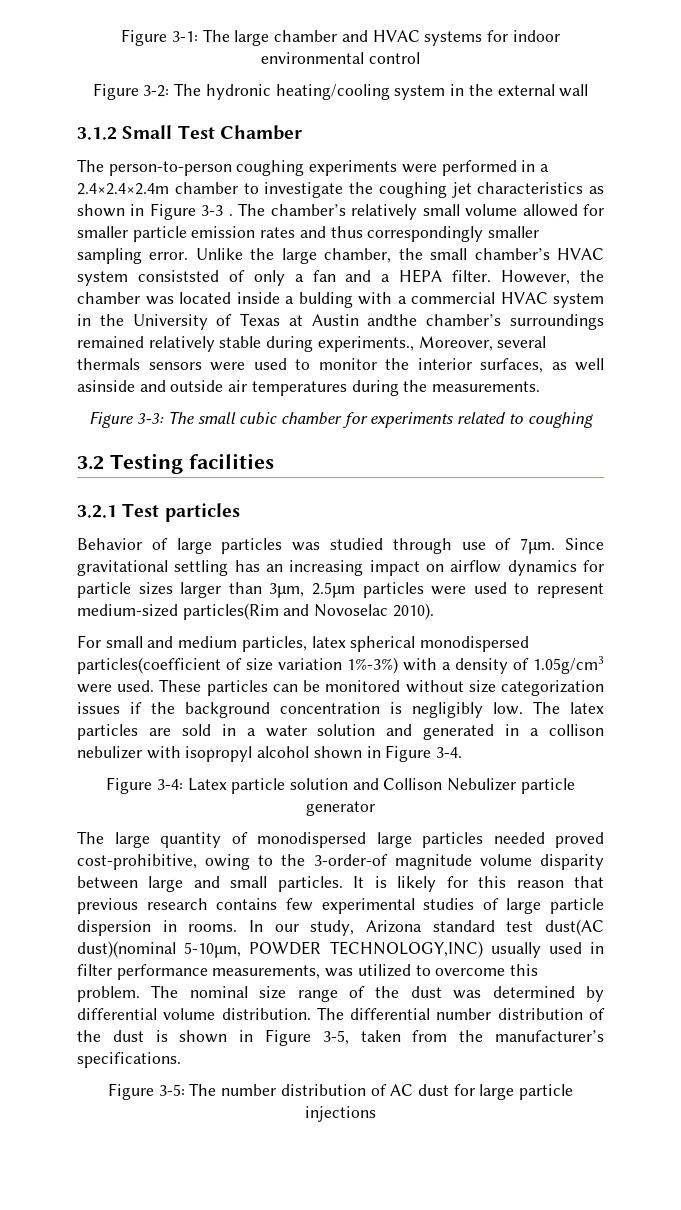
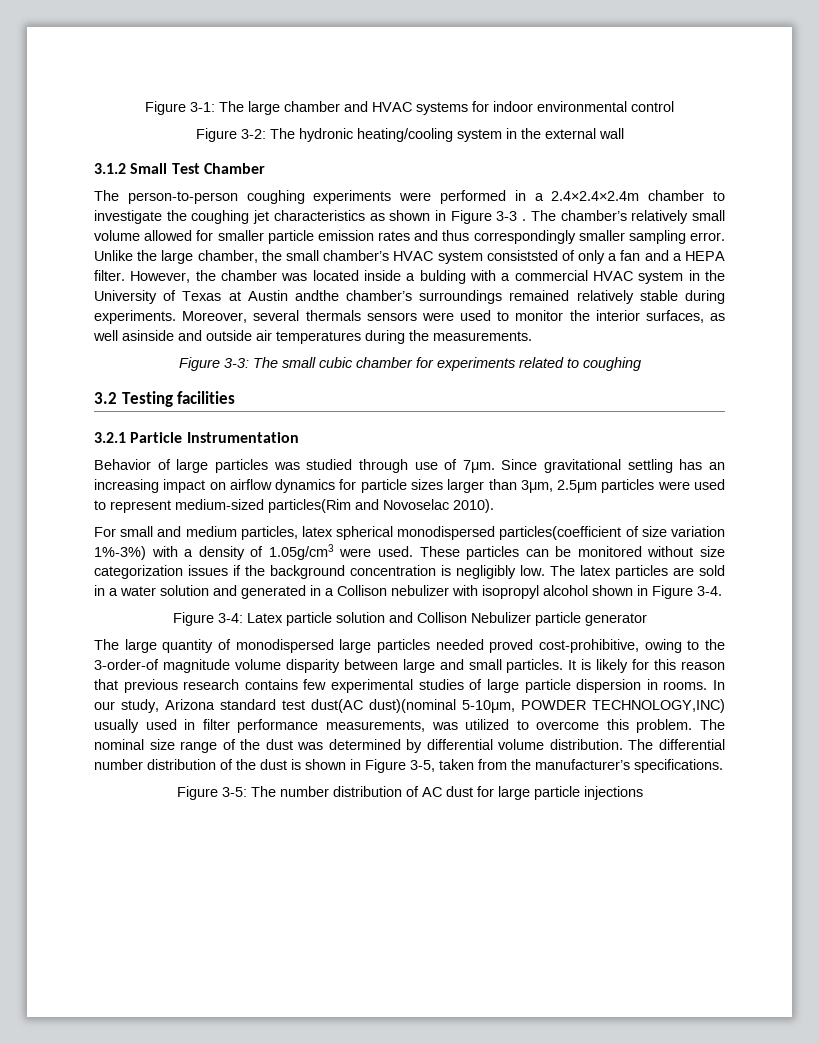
- However, the chamber was located inside a bulding with a commercial HVAC system in the University of Texas at Austin andthe chamber’s surroundings remained relatively stable during experiments., Moreover, several thermals sensors were used to monitor the interior surfaces, as well asinside and outside air temperatures during the measurements.
+ However, the chamber was located inside a bulding with a commercial HVAC system in the University of Texas at Austin andthe chamber’s surroundings remained relatively stable during experiments. Moreover, several thermals sensors were used to monitor the interior surfaces, as well asinside and outside air temperatures during the measurements.
- 3.2.1 Test particles
+ 3.2.1 Particle Instrumentation
- The latex particles are sold in a water solution and generated in a collison nebulizer with isopropyl alcohol shown in Figure 3-4.
+ The latex particles are sold in a water solution and generated in a Collison nebulizer with isopropyl alcohol shown in Figure 3-4.

